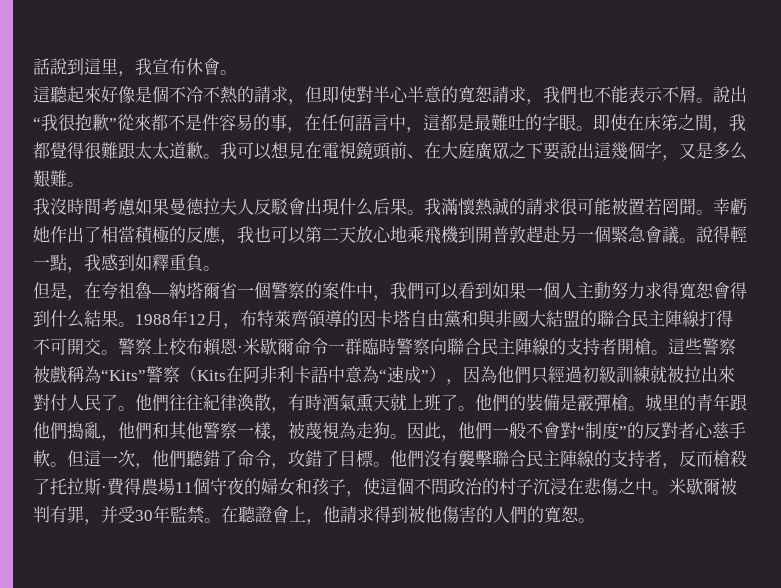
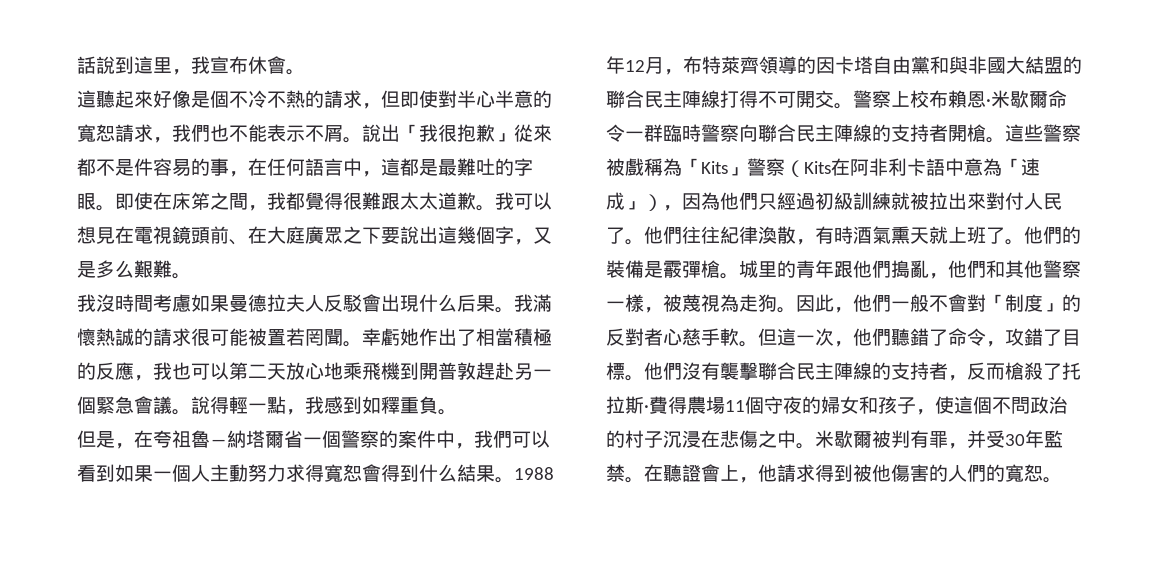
- 說出“我很抱歉”從來都不是件容易的事，在任何語言中，這都是最難吐的字眼。
+ 說出「我很抱歉」從來都不是件容易的事，在任何語言中，這都是最難吐的字眼。
- 這些警察被戲稱為“Kits”警察（Kits在阿非利卡語中意為“速成”），因為他們只經過初級訓練就被拉出來對付人民了。
+ 這些警察被戲稱為「Kits」警察（Kits在阿非利卡語中意為「速成」），因為他們只經過初級訓練就被拉出來對付人民了。
- 因此，他們一般不會對“制度”的反對者心慈手軟。
+ 因此，他們一般不會對「制度」的反對者心慈手軟。

